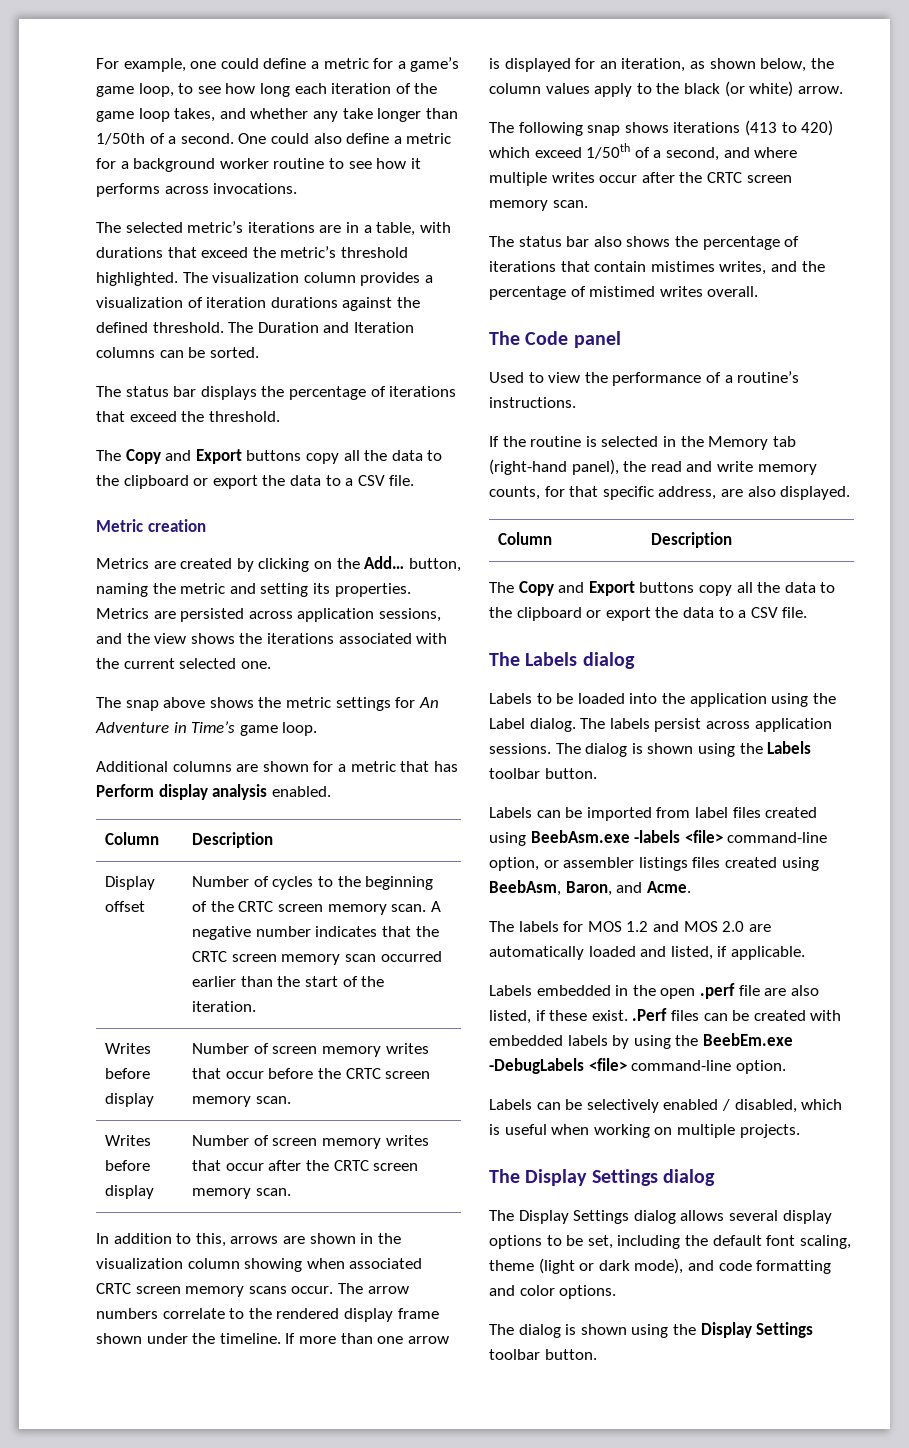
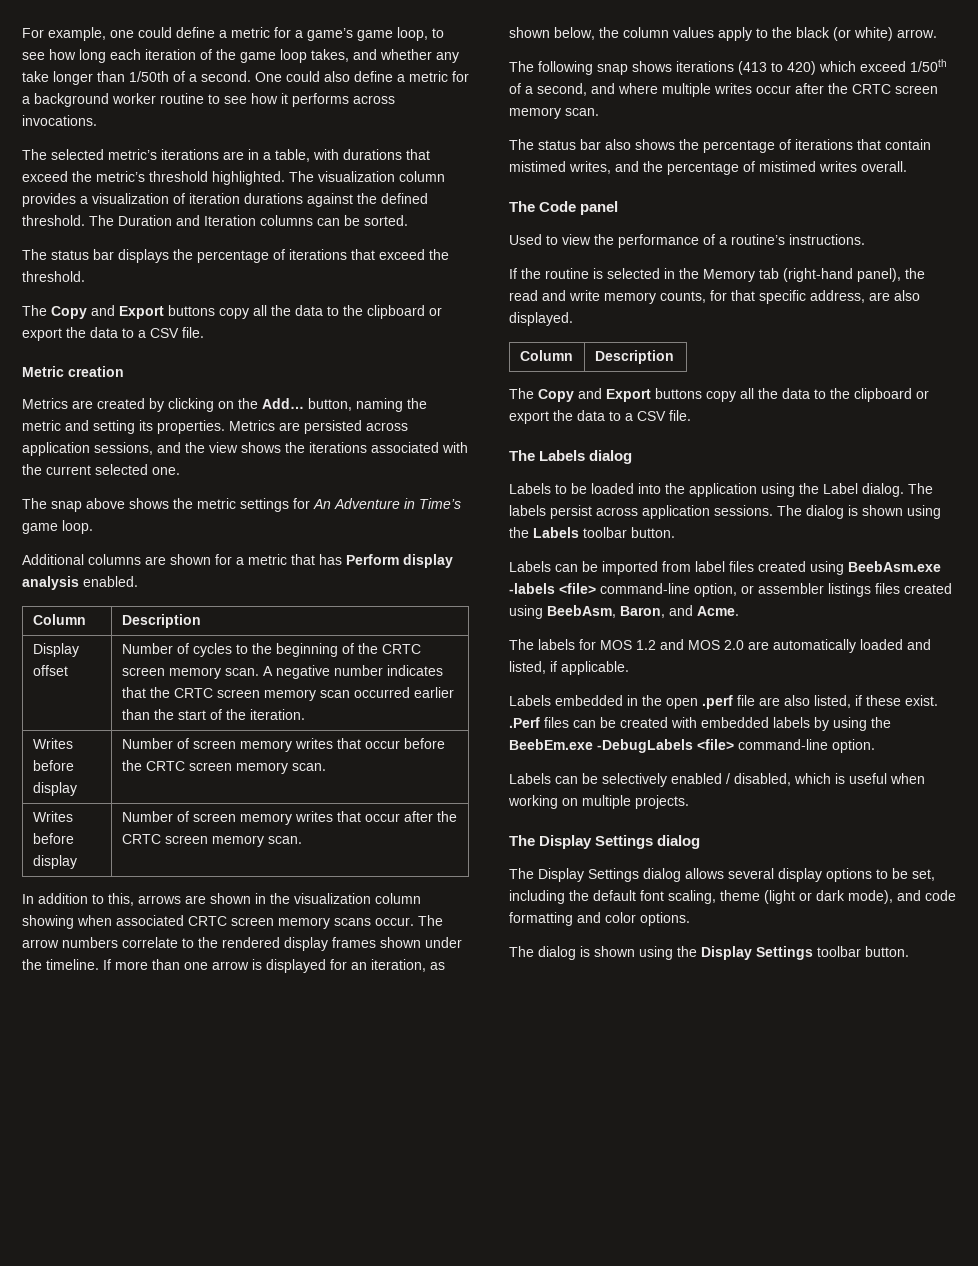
- The arrow numbers correlate to the rendered display frame shown under the timeline.
+ The arrow numbers correlate to the rendered display frames shown under the timeline.
- The status bar also shows the percentage of iterations that contain mistimes writes, and the percentage of mistimed writes overall.
+ The status bar also shows the percentage of iterations that contain mistimed writes, and the percentage of mistimed writes overall.

